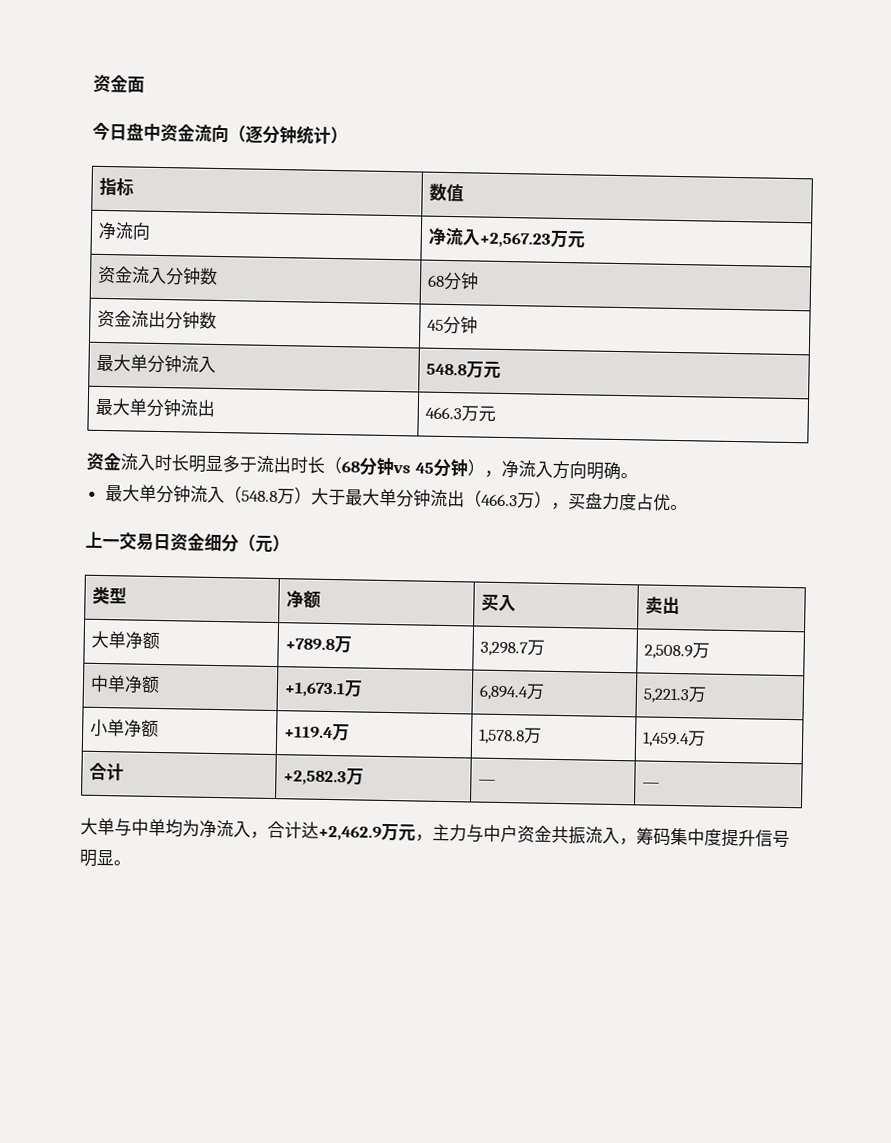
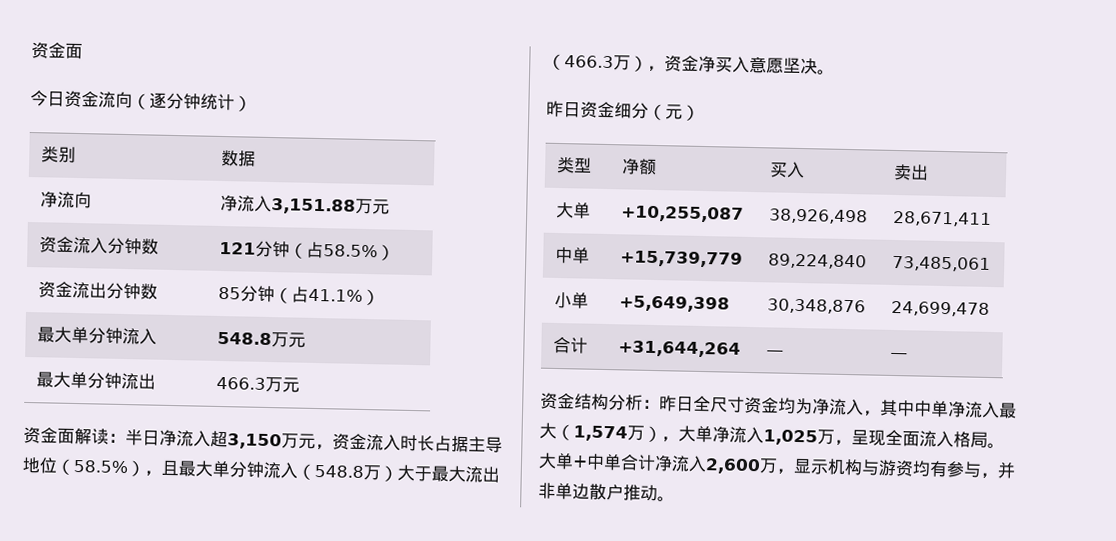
- 今日盘中资金流向（逐分钟统计）
+ 今日资金流向（逐分钟统计）
- 指标 | 数值
+ 类别 | 数据
- 净流向 | 净流入+2,567.23万元
+ 净流向 | 净流入3,151.88万元
- 资金流入分钟数 | 68分钟
+ 资金流入分钟数 | 121分钟（占58.5%）
- 资金流出分钟数 | 45分钟
+ 资金流出分钟数 | 85分钟（占41.1%）
- 资金流入时长明显多于流出时长（68分钟vs 45分钟），净流入方向明确。
- 最大单分钟流入（548.8万）大于最大单分钟流出（466.3万），买盘力度占优。
- 上一交易日资金细分（元）
+ 资金面解读：半日净流入超3,150万元，资金流入时长占据主导地位（58.5%），且最大单分钟流入（548.8万）大于最大流出（466.3万），资金净买入意愿坚决。
+ 昨日资金细分（元）
- 大单净额 | +789.8万 | 3,298.7万 | 2,508.9万
- 中单净额 | +1,673.1万 | 6,894.4万 | 5,221.3万
- 小单净额 | +119.4万 | 1,578.8万 | 1,459.4万
+ 大单 | +10,255,087 | 38,926,498 | 28,671,411
+ 中单 | +15,739,779 | 89,224,840 | 73,485,061
+ 小单 | +5,649,398 | 30,348,876 | 24,699,478
- 合计 | +2,582.3万 | — | —
+ 合计 | +31,644,264 | — | —
- 大单与中单均为净流入，合计达+2,462.9万元，主力与中户资金共振流入，筹码集中度提升信号明显。
+ 资金结构分析：昨日全尺寸资金均为净流入，其中中单净流入最大（1,574万），大单净流入1,025万，呈现全面流入格局。大单+中单合计净流入2,600万，显示机构与游资均有参与，并非单边散户推动。

